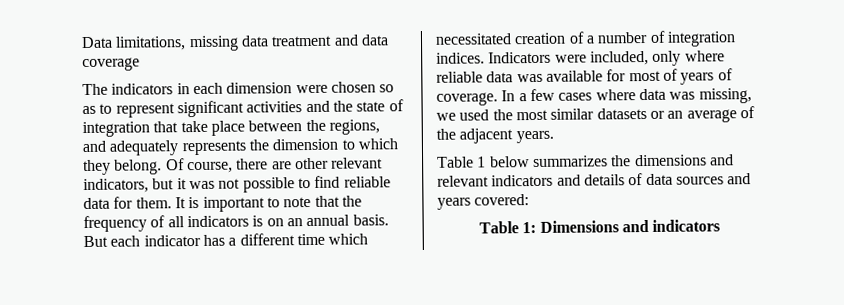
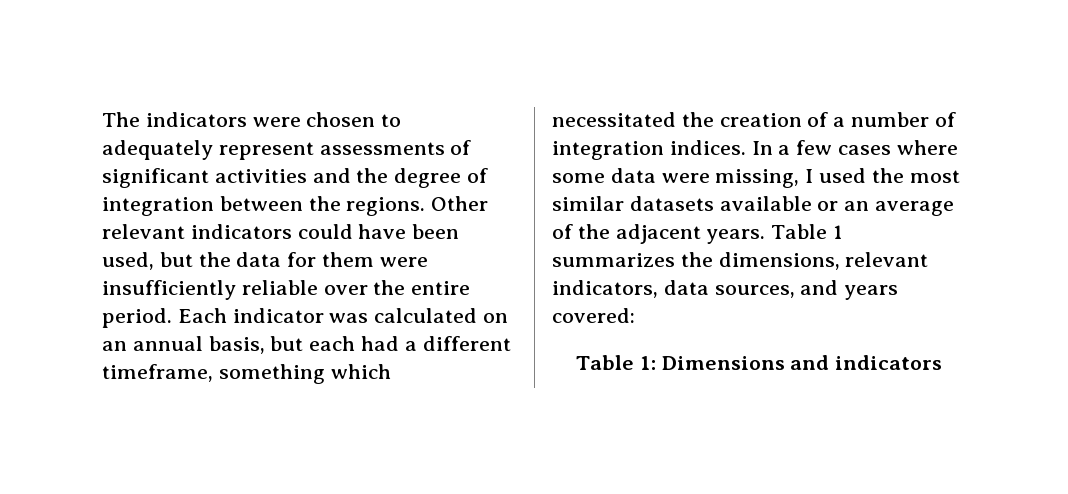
- Data limitations, missing data treatment and data coverage
- The indicators in each dimension were chosen so as to represent significant activities and the state of integration that take place between the regions, and adequately represents the dimension to which they belong. Of course, there are other relevant indicators, but it was not possible to find reliable data for them. It is important to note that the frequency of all indicators is on an annual basis. But each indicator has a different time which necessitated creation of a number of integration indices.
+ The indicators were chosen to adequately represent assessments of significant activities and the degree of integration between the regions. Other relevant indicators could have been used, but the data for them were insufficiently reliable over the entire period. Each indicator was calculated on an annual basis, but each had a different timeframe, something which necessitated the creation of a number of integration indices.
- Indicators were included, only where reliable data was available for most of years of coverage.
- In a few cases where data was missing, we used the most similar datasets or an average of the adjacent years.
- Table 1 below summarizes the dimensions and relevant indicators and details of data sources and years covered:
+ In a few cases where some data were missing, I used the most similar datasets available or an average of the adjacent years. Table 1 summarizes the dimensions, relevant indicators, data sources, and years covered:

